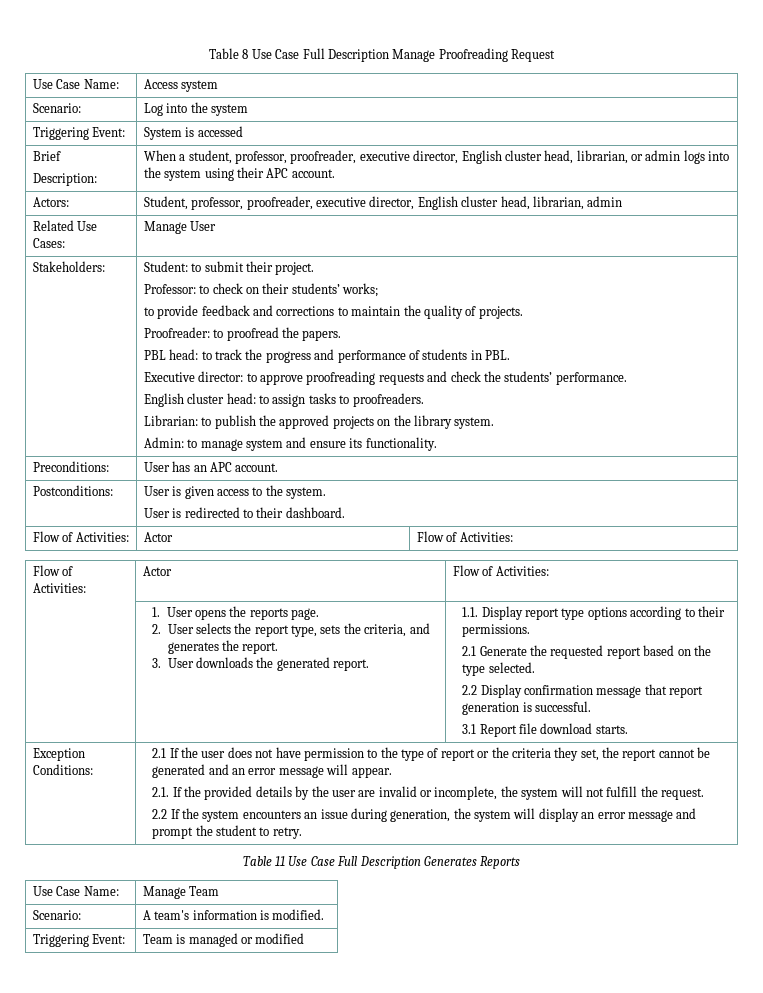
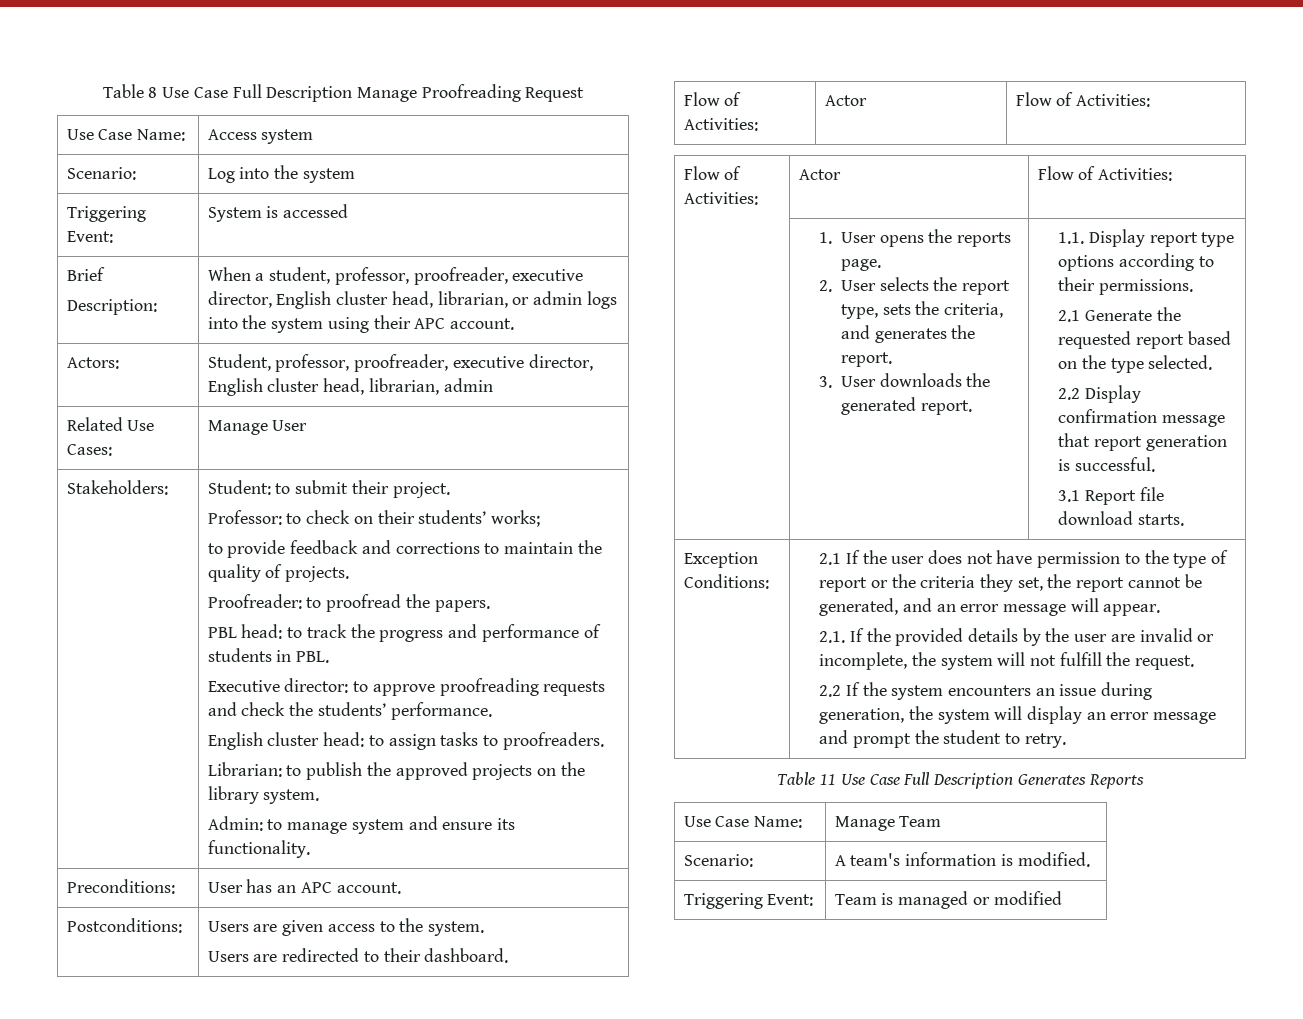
- Postconditions: | User is given access to the system.
- User is redirected to their dashboard.
+ Postconditions: | Users are given access to the system.
+ Users are redirected to their dashboard.
- 2.1 If the user does not have permission to the type of report or the criteria they set, the report cannot be generated and an error message will appear.
+ 2.1 If the user does not have permission to the type of report or the criteria they set, the report cannot be generated, and an error message will appear.

